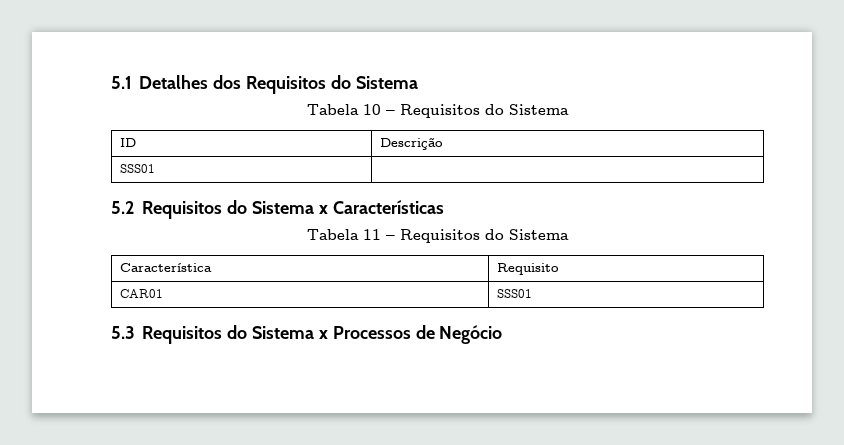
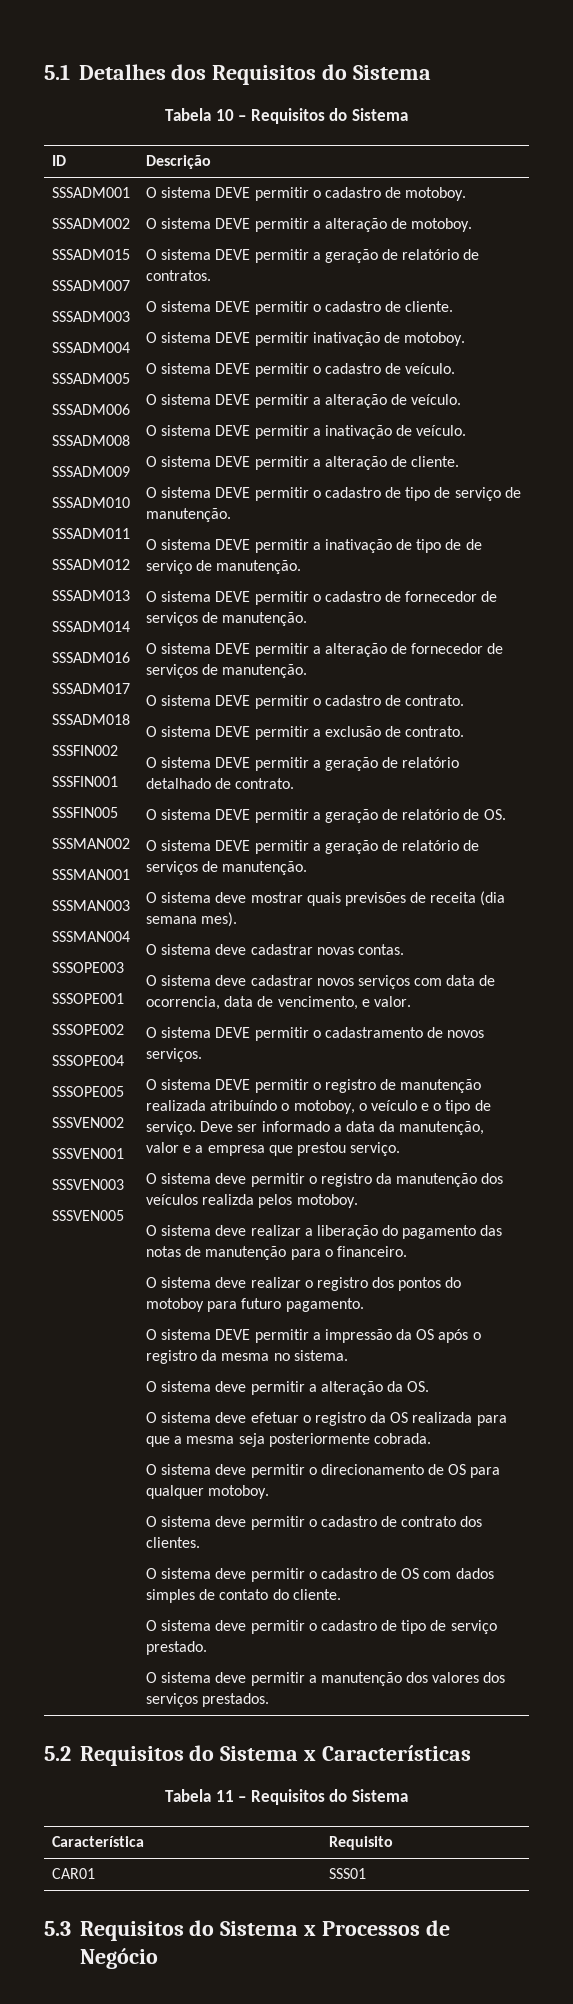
  ID | Descrição
- SSS01
+ SSSADM001
+ SSSADM002
+ SSSADM015
+ SSSADM007
+ SSSADM003
+ SSSADM004
+ SSSADM005
+ SSSADM006
+ SSSADM008
+ SSSADM009
+ SSSADM010
+ SSSADM011
+ SSSADM012
+ SSSADM013
+ SSSADM014
+ SSSADM016
+ SSSADM017
+ SSSADM018
+ SSSFIN002
+ SSSFIN001
+ SSSFIN005
+ SSSMAN002
+ SSSMAN001
+ SSSMAN003
+ SSSMAN004
+ SSSOPE003
+ SSSOPE001
+ SSSOPE002
+ SSSOPE004
+ SSSOPE005
+ SSSVEN002
+ SSSVEN001
+ SSSVEN003
+ SSSVEN005 | O sistema DEVE permitir o cadastro de motoboy.
+ O sistema DEVE permitir a alteração de motoboy.
+ O sistema DEVE permitir a geração de relatório de contratos.
+ O sistema DEVE permitir o cadastro de cliente.
+ O sistema DEVE permitir inativação de motoboy.
+ O sistema DEVE permitir o cadastro de veículo.
+ O sistema DEVE permitir a alteração de veículo.
+ O sistema DEVE permitir a inativação de veículo.
+ O sistema DEVE permitir a alteração de cliente.
+ O sistema DEVE permitir o cadastro de tipo de serviço de manutenção.
+ O sistema DEVE permitir a inativação de tipo de de serviço de manutenção.
+ O sistema DEVE permitir o cadastro de fornecedor de serviços de manutenção.
+ O sistema DEVE permitir a alteração de fornecedor de serviços de manutenção.
+ O sistema DEVE permitir o cadastro de contrato.
+ O sistema DEVE permitir a exclusão de contrato.
+ O sistema DEVE permitir a geração de relatório detalhado de contrato.
+ O sistema DEVE permitir a geração de relatório de OS.
+ O sistema DEVE permitir a geração de relatório de serviços de manutenção.
+ O sistema deve mostrar quais previsões de receita (dia semana mes).
+ O sistema deve cadastrar novas contas.
+ O sistema deve cadastrar novos serviços com data de ocorrencia, data de vencimento, e valor.
+ O sistema DEVE permitir o cadastramento de novos serviços.
+ O sistema DEVE permitir o registro de manutenção realizada atribuíndo o motoboy, o veículo e o tipo de serviço. Deve ser informado a data da manutenção, valor e a empresa que prestou serviço.
+ O sistema deve permitir o registro da manutenção dos veículos realizda pelos motoboy.
+ O sistema deve realizar a liberação do pagamento das notas de manutenção para o financeiro.
+ O sistema deve realizar o registro dos pontos do motoboy para futuro pagamento.
+ O sistema DEVE permitir a impressão da OS após o registro da mesma no sistema.
+ O sistema deve permitir a alteração da OS.
+ O sistema deve efetuar o registro da OS realizada para que a mesma seja posteriormente cobrada.
+ O sistema deve permitir o direcionamento de OS para qualquer motoboy.
+ O sistema deve permitir o cadastro de contrato dos clientes.
+ O sistema deve permitir o cadastro de OS com dados simples de contato do cliente.
+ O sistema deve permitir o cadastro de tipo de serviço prestado.
+ O sistema deve permitir a manutenção dos valores dos serviços prestados.

